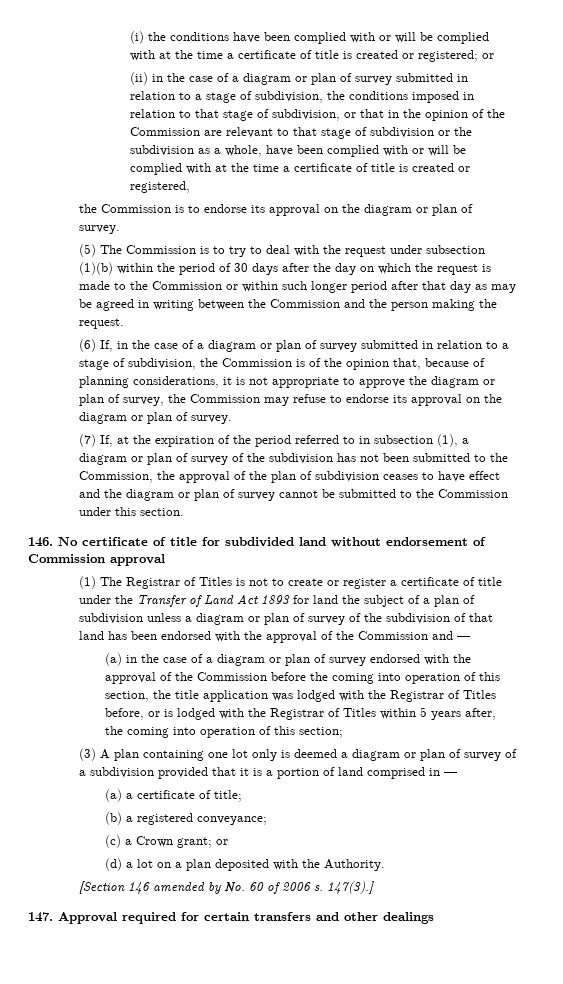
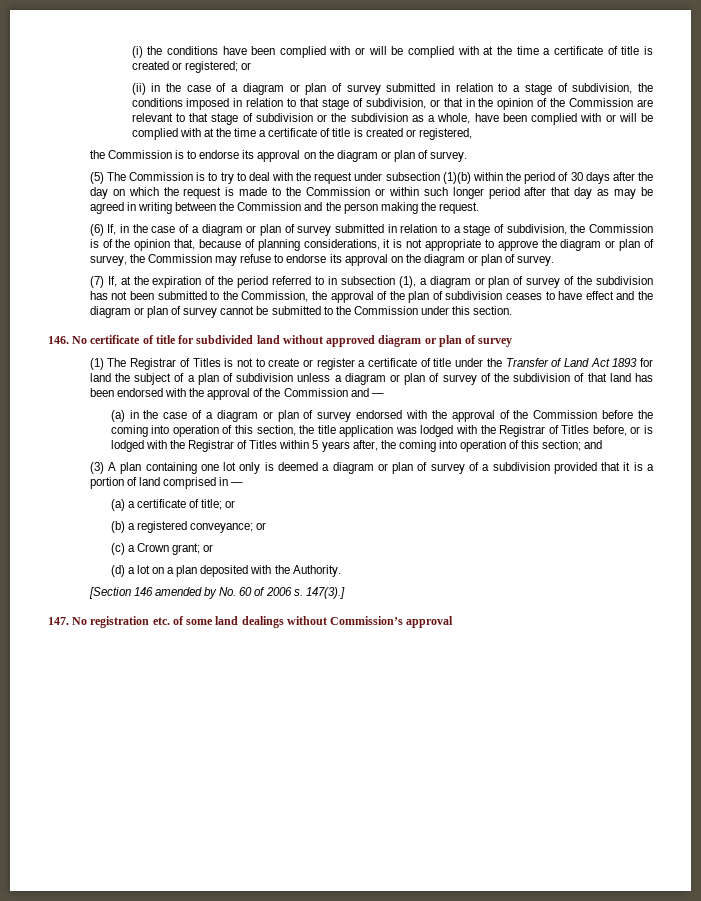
- 146. No certificate of title for subdivided land without endorsement of Commission approval
+ 146. No certificate of title for subdivided land without approved diagram or plan of survey
- (a) in the case of a diagram or plan of survey endorsed with the approval of the Commission before the coming into operation of this section, the title application was lodged with the Registrar of Titles before, or is lodged with the Registrar of Titles within 5 years after, the coming into operation of this section;
+ (a) in the case of a diagram or plan of survey endorsed with the approval of the Commission before the coming into operation of this section, the title application was lodged with the Registrar of Titles before, or is lodged with the Registrar of Titles within 5 years after, the coming into operation of this section; and
- (a) a certificate of title;
+ (a) a certificate of title; or
- (b) a registered conveyance;
+ (b) a registered conveyance; or
- 147. Approval required for certain transfers and other dealings
+ 147. No registration etc. of some land dealings without Commission’s approval

